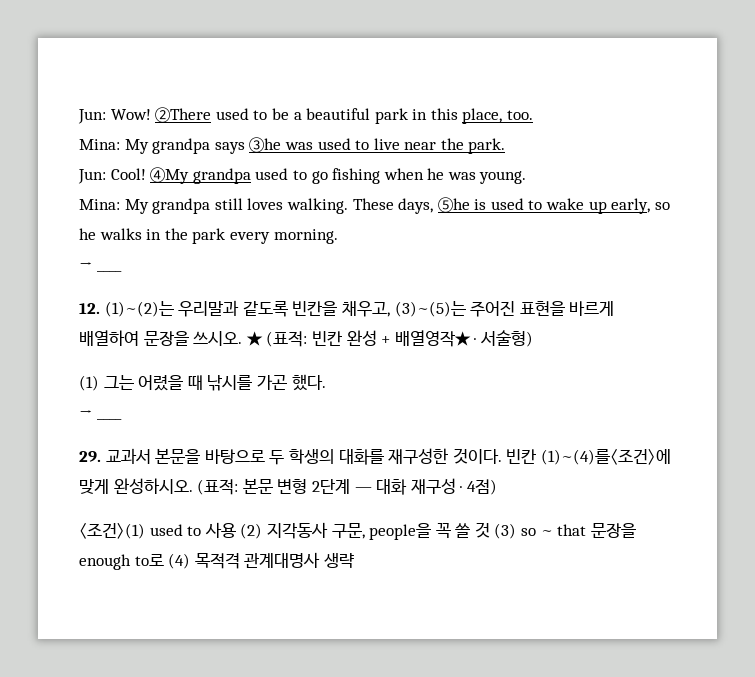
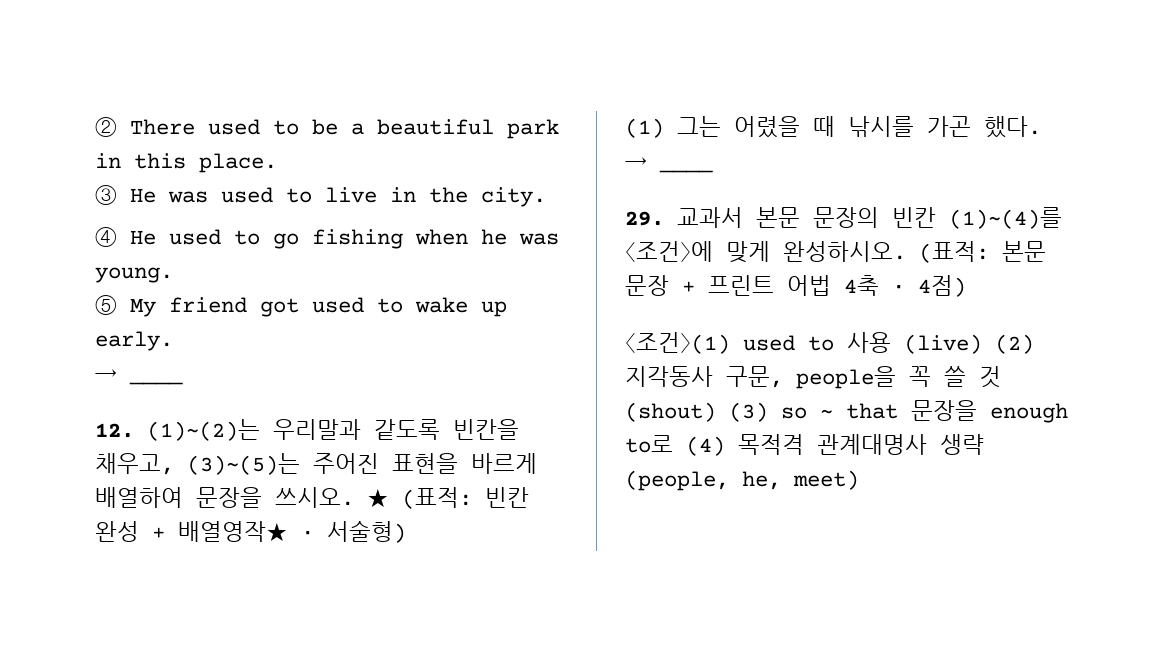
- Jun: Wow! ②There used to be a beautiful park in this place, too.
- Mina: My grandpa says ③he was used to live near the park.
- Jun: Cool! ④My grandpa used to go fishing when he was young.
+ ② There used to be a beautiful park in this place.
+ ③ He was used to live in the city.
+ ④ He used to go fishing when he was young.
- Mina: My grandpa still loves walking. These days, ⑤he is used to wake up early, so he walks in the park every morning.
+ ⑤ My friend got used to wake up early.
- 29. 교과서 본문을 바탕으로 두 학생의 대화를 재구성한 것이다. 빈칸 (1)~(4)를〈조건〉에 맞게 완성하시오.
+ 29. 교과서 본문 문장의 빈칸 (1)~(4)를〈조건〉에 맞게 완성하시오.
- (표적: 본문 변형 2단계 — 대화 재구성 · 4점)
+ (표적: 본문 문장 + 프린트 어법 4축 · 4점)
- 〈조건〉(1) used to 사용 (2) 지각동사 구문, people을 꼭 쓸 것 (3) so ~ that 문장을 enough to로 (4) 목적격 관계대명사 생략
+ 〈조건〉(1) used to 사용 (live) (2) 지각동사 구문, people을 꼭 쓸 것 (shout) (3) so ~ that 문장을 enough to로 (4) 목적격 관계대명사 생략 (people, he, meet)

